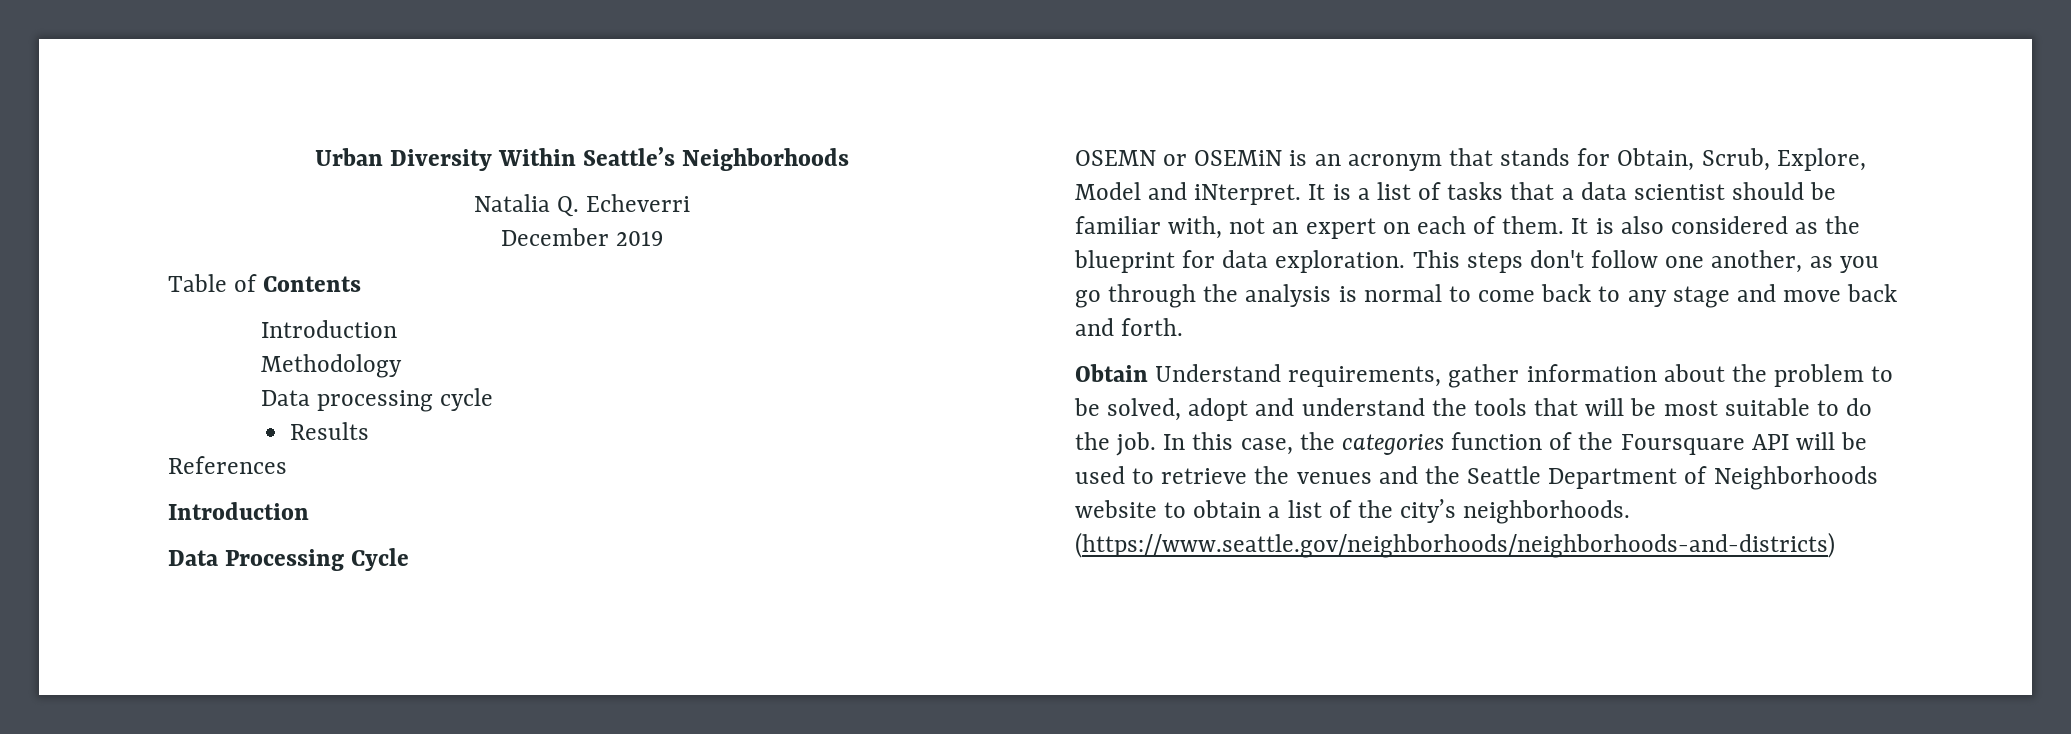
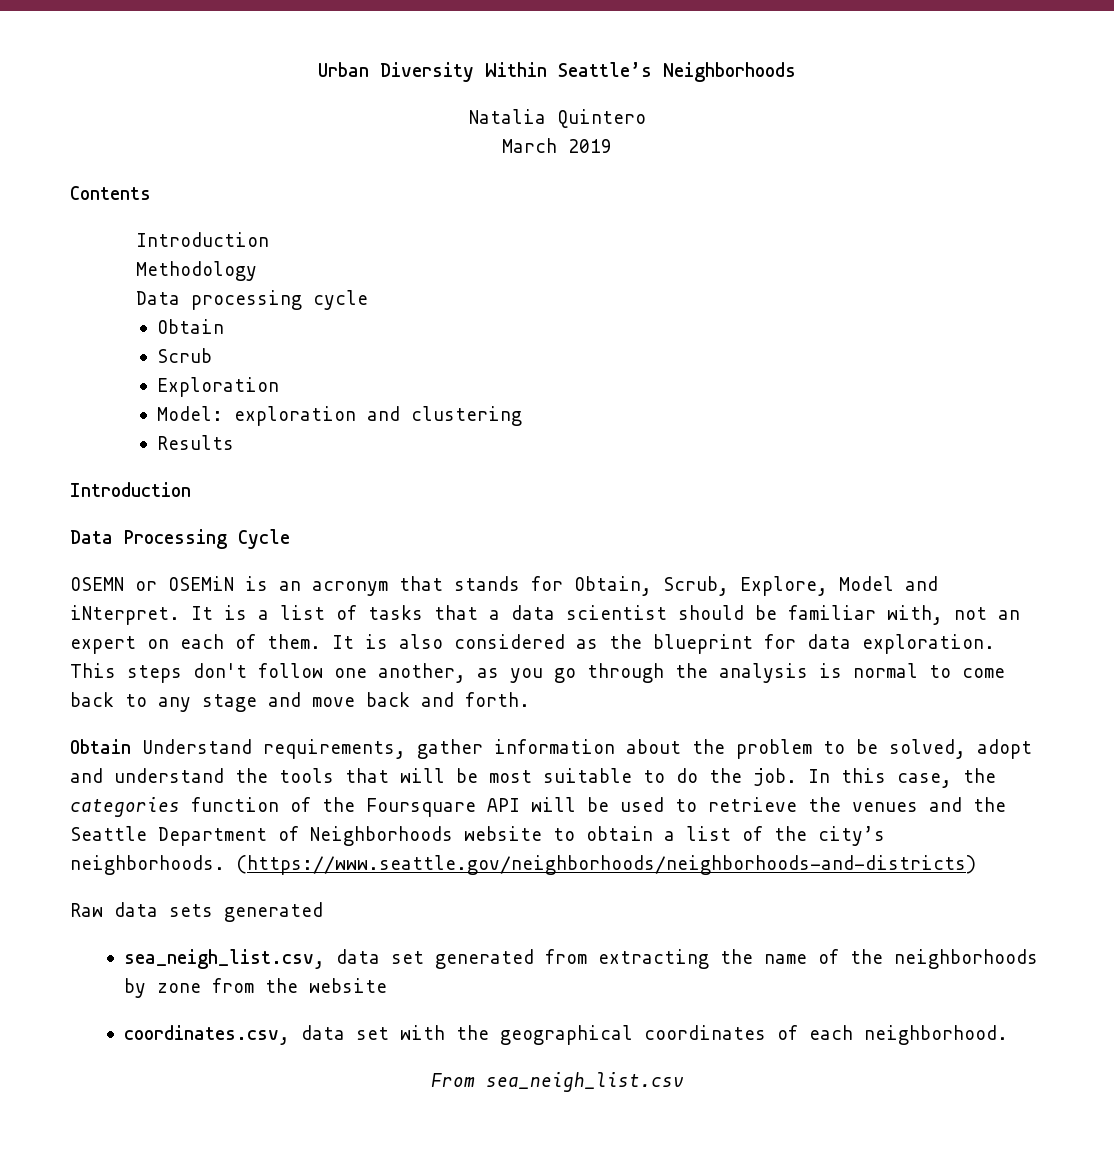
- Natalia Q. Echeverri
- December 2019
+ Natalia Quintero
+ March 2019
- Table of Contents
+ Contents
  Data processing cycle
+ Obtain
+ Scrub
+ Exploration
+ Model: exploration and clustering
- References
+ Raw data sets generated
+ sea_neigh_list.csv, data set generated from extracting the name of the neighborhoods by zone from the website
+ coordinates.csv, data set with the geographical coordinates of each neighborhood.
+ From sea_neigh_list.csv

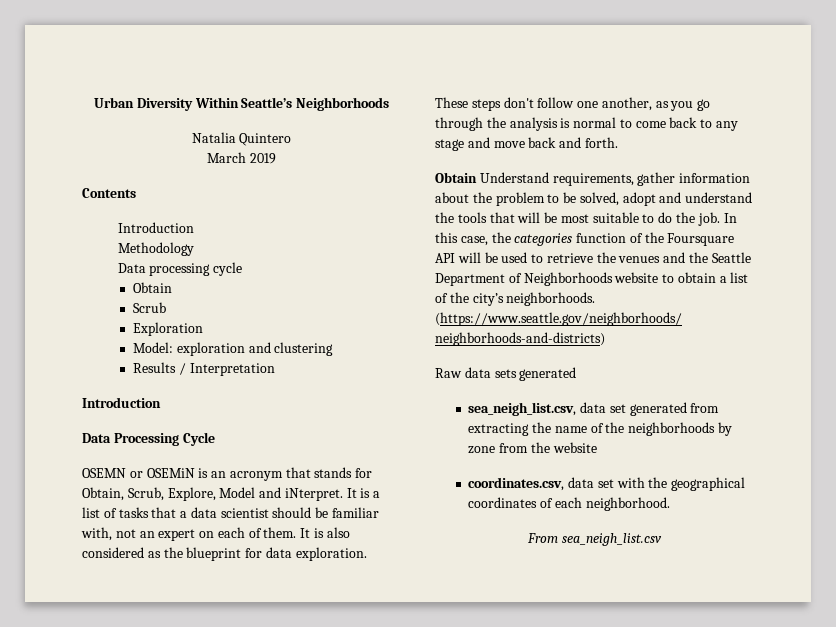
- Results
+ Results / Interpretation
- This steps don't follow one another, as you go through the analysis is normal to come back to any stage and move back and forth.
+ These steps don't follow one another, as you go through the analysis is normal to come back to any stage and move back and forth.

